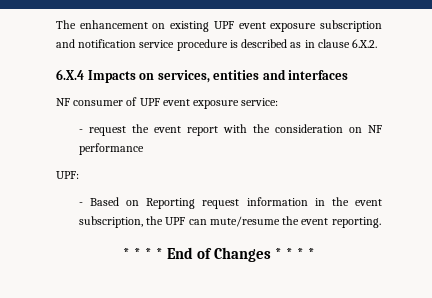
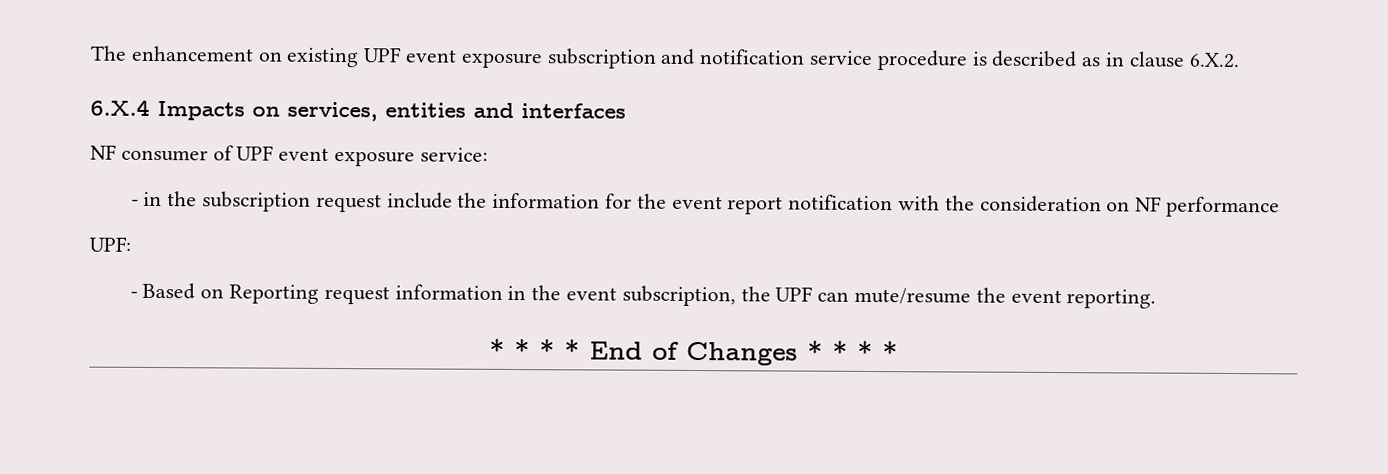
- - request the event report with the consideration on NF performance
+ - in the subscription request include the information for the event report notification with the consideration on NF performance

